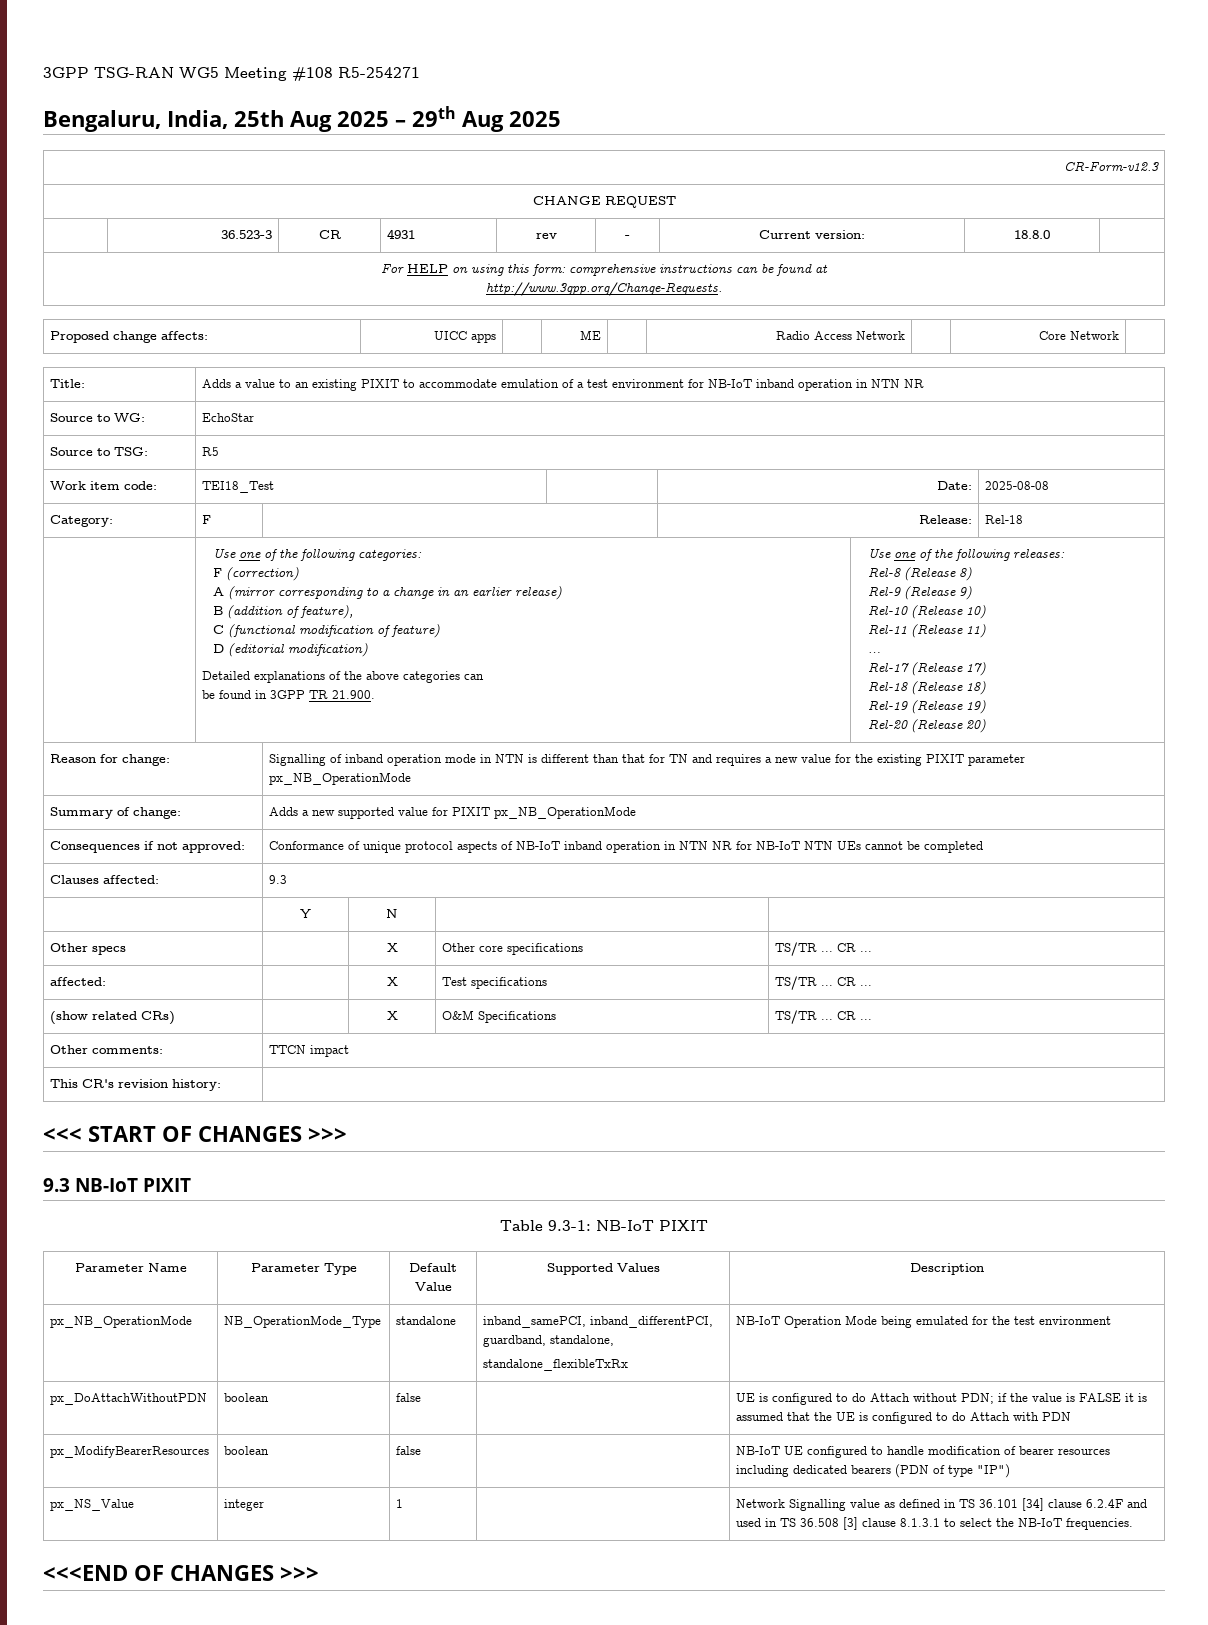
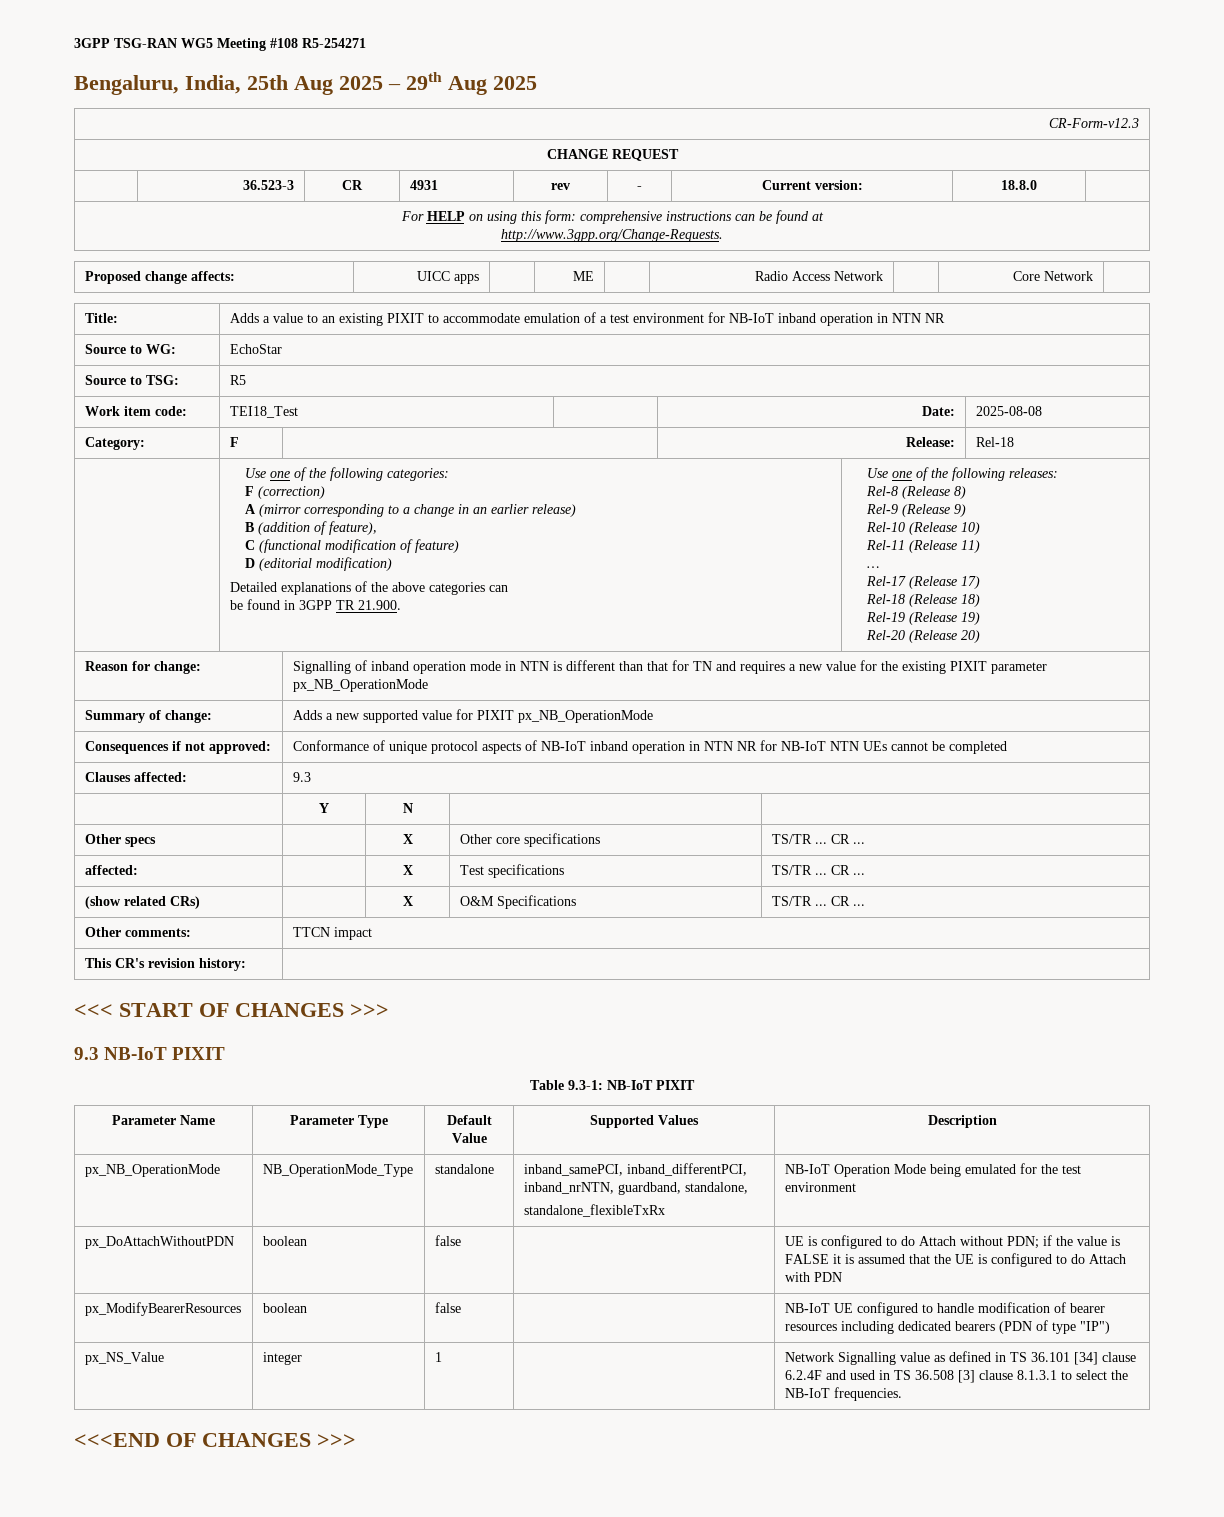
- px_NB_OperationMode | NB_OperationMode_Type | standalone | inband_samePCI, inband_differentPCI, guardband, standalone,
+ px_NB_OperationMode | NB_OperationMode_Type | standalone | inband_samePCI, inband_differentPCI, inband_nrNTN, guardband, standalone,

